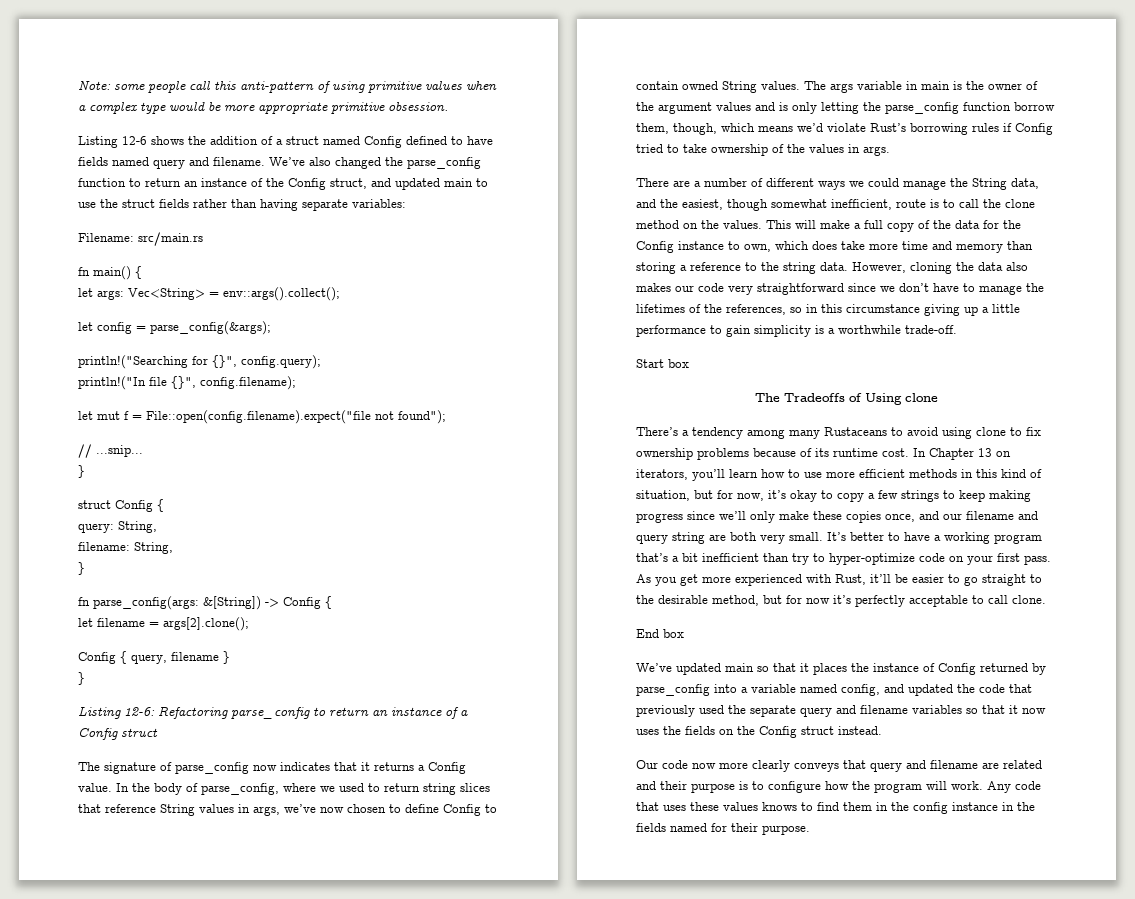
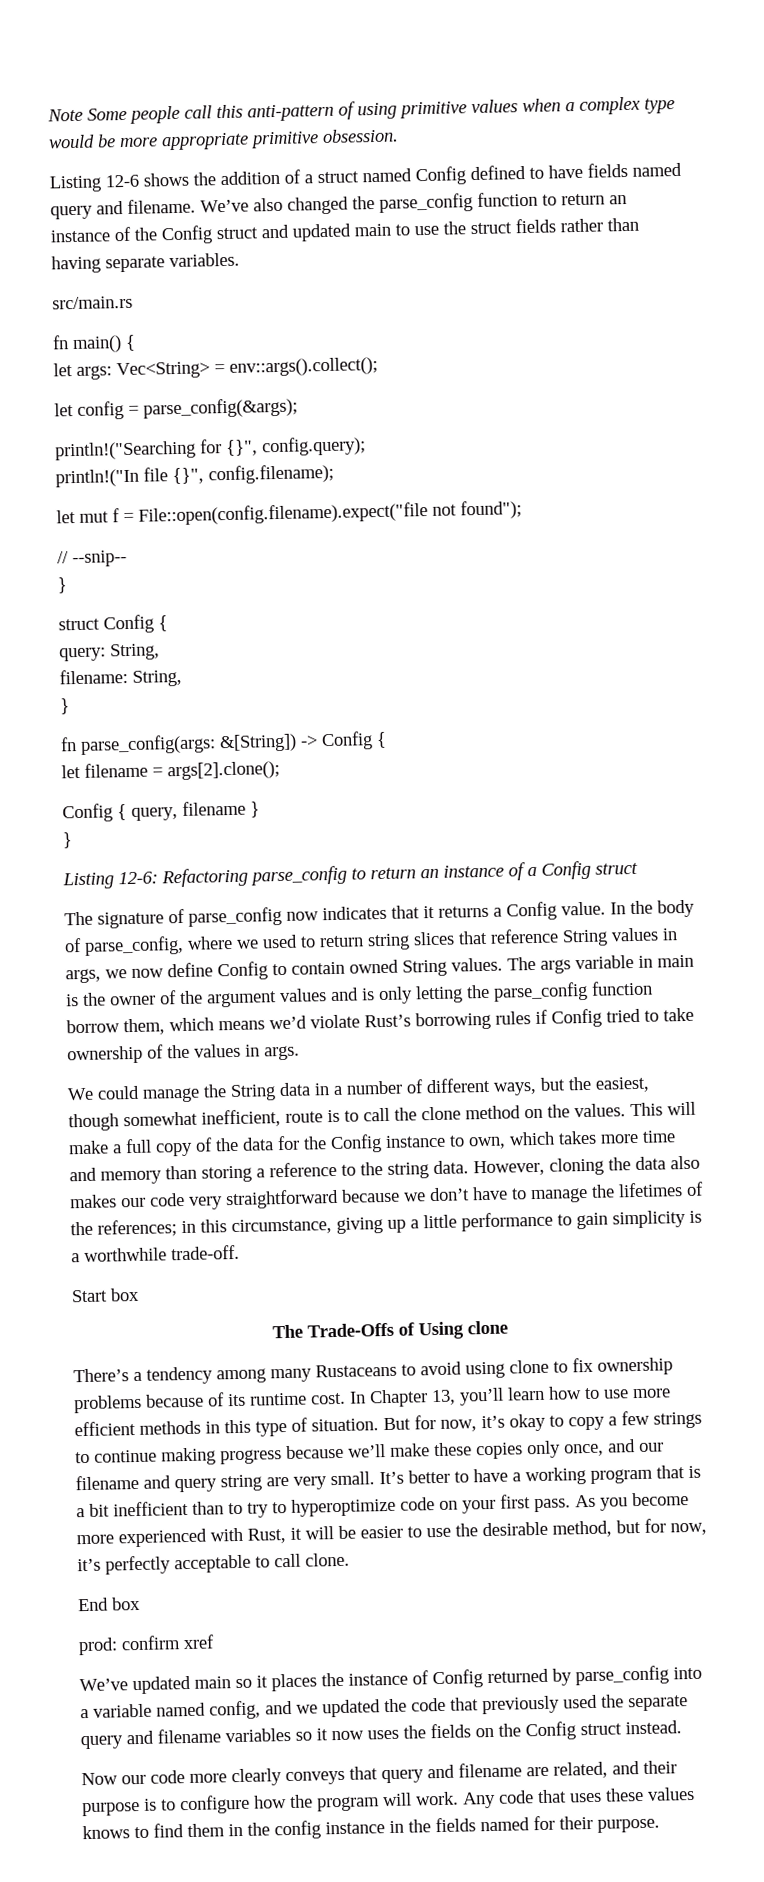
- Note: some people call this anti-pattern of using primitive values when a complex type would be more appropriate primitive obsession.
+ Note Some people call this anti-pattern of using primitive values when a complex type would be more appropriate primitive obsession.
- We’ve also changed the parse_config function to return an instance of the Config struct, and updated main to use the struct fields rather than having separate variables:
- Filename: src/main.rs
+ We’ve also changed the parse_config function to return an instance of the Config struct and updated main to use the struct fields rather than having separate variables.
+ src/main.rs
- // ...snip...
+ // --snip--
- In the body of parse_config, where we used to return string slices that reference String values in args, we’ve now chosen to define Config to contain owned String values.
+ In the body of parse_config, where we used to return string slices that reference String values in args, we now define Config to contain owned String values.
- The args variable in main is the owner of the argument values and is only letting the parse_config function borrow them, though, which means we’d violate Rust’s borrowing rules if Config tried to take ownership of the values in args.
+ The args variable in main is the owner of the argument values and is only letting the parse_config function borrow them, which means we’d violate Rust’s borrowing rules if Config tried to take ownership of the values in args.
- There are a number of different ways we could manage the String data, and the easiest, though somewhat inefficient, route is to call the clone method on the values.
+ We could manage the String data in a number of different ways, but the easiest, though somewhat inefficient, route is to call the clone method on the values.
- This will make a full copy of the data for the Config instance to own, which does take more time and memory than storing a reference to the string data.
+ This will make a full copy of the data for the Config instance to own, which takes more time and memory than storing a reference to the string data.
- However, cloning the data also makes our code very straightforward since we don’t have to manage the lifetimes of the references, so in this circumstance giving up a little performance to gain simplicity is a worthwhile trade-off.
+ However, cloning the data also makes our code very straightforward because we don’t have to manage the lifetimes of the references; in this circumstance, giving up a little performance to gain simplicity is a worthwhile trade-off.
- The Tradeoffs of Using clone
+ The Trade-Offs of Using clone
- In Chapter 13 on iterators, you’ll learn how to use more efficient methods in this kind of situation, but for now, it’s okay to copy a few strings to keep making progress since we’ll only make these copies once, and our filename and query string are both very small.
+ In Chapter 13, you’ll learn how to use more efficient methods in this type of situation. But for now, it’s okay to copy a few strings to continue making progress because we’ll make these copies only once, and our filename and query string are very small.
- It’s better to have a working program that’s a bit inefficient than try to hyper-optimize code on your first pass.
+ It’s better to have a working program that is a bit inefficient than to try to hyperoptimize code on your first pass.
- As you get more experienced with Rust, it’ll be easier to go straight to the desirable method, but for now it’s perfectly acceptable to call clone.
+ As you become more experienced with Rust, it will be easier to use the desirable method, but for now, it’s perfectly acceptable to call clone.
+ prod: confirm xref
- We’ve updated main so that it places the instance of Config returned by parse_config into a variable named config, and updated the code that previously used the separate query and filename variables so that it now uses the fields on the Config struct instead.
+ We’ve updated main so it places the instance of Config returned by parse_config into a variable named config, and we updated the code that previously used the separate query and filename variables so it now uses the fields on the Config struct instead.
- Our code now more clearly conveys that query and filename are related and their purpose is to configure how the program will work.
+ Now our code more clearly conveys that query and filename are related, and their purpose is to configure how the program will work.

